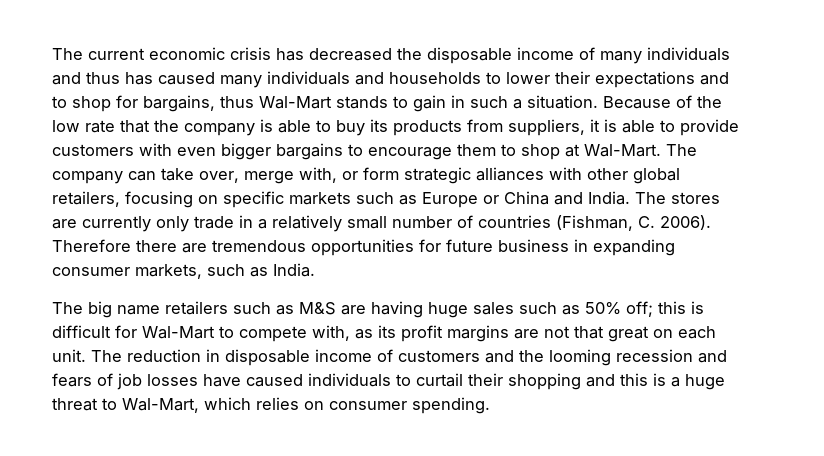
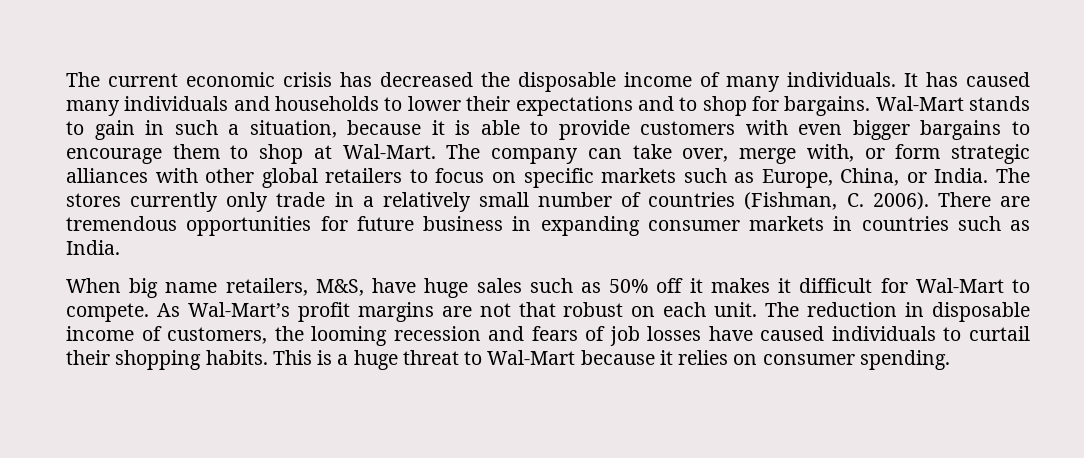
- The current economic crisis has decreased the disposable income of many individuals and thus has caused many individuals and households to lower their expectations and to shop for bargains, thus Wal-Mart stands to gain in such a situation. Because of the low rate that the company is able to buy its products from suppliers, it is able to provide customers with even bigger bargains to encourage them to shop at Wal-Mart.
+ The current economic crisis has decreased the disposable income of many individuals. It has caused many individuals and households to lower their expectations and to shop for bargains. Wal-Mart stands to gain in such a situation, because it is able to provide customers with even bigger bargains to encourage them to shop at Wal-Mart.
- The company can take over, merge with, or form strategic alliances with other global retailers, focusing on specific markets such as Europe or China and India.
+ The company can take over, merge with, or form strategic alliances with other global retailers to focus on specific markets such as Europe, China, or India.
- The stores are currently only trade in a relatively small number of countries (Fishman, C. 2006).
+ The stores currently only trade in a relatively small number of countries (Fishman, C. 2006).
- Therefore there are tremendous opportunities for future business in expanding consumer markets, such as India.
+ There are tremendous opportunities for future business in expanding consumer markets in countries such as India.
- The big name retailers such as M&S are having huge sales such as 50% off; this is difficult for Wal-Mart to compete with, as its profit margins are not that great on each unit.
+ When big name retailers, M&S, have huge sales such as 50% off it makes it difficult for Wal-Mart to compete. As Wal-Mart’s profit margins are not that robust on each unit.
- The reduction in disposable income of customers and the looming recession and fears of job losses have caused individuals to curtail their shopping and this is a huge threat to Wal-Mart, which relies on consumer spending.
+ The reduction in disposable income of customers, the looming recession and fears of job losses have caused individuals to curtail their shopping habits. This is a huge threat to Wal-Mart because it relies on consumer spending.

